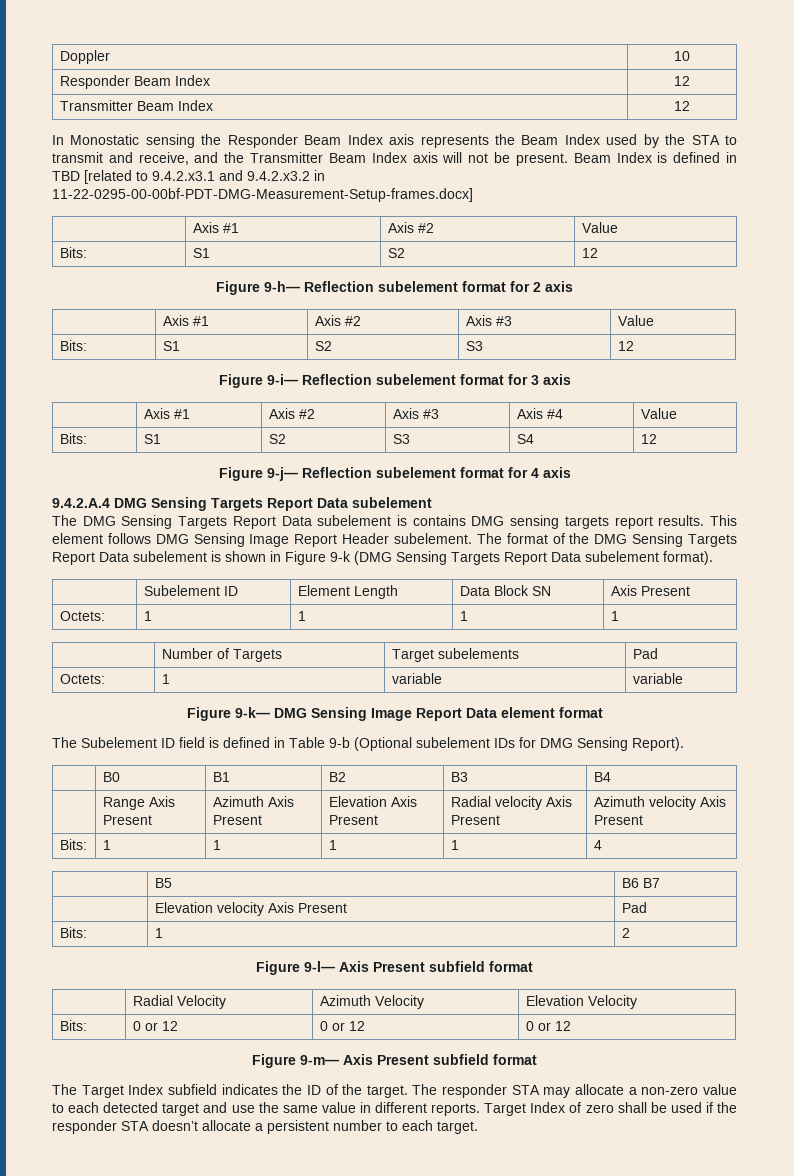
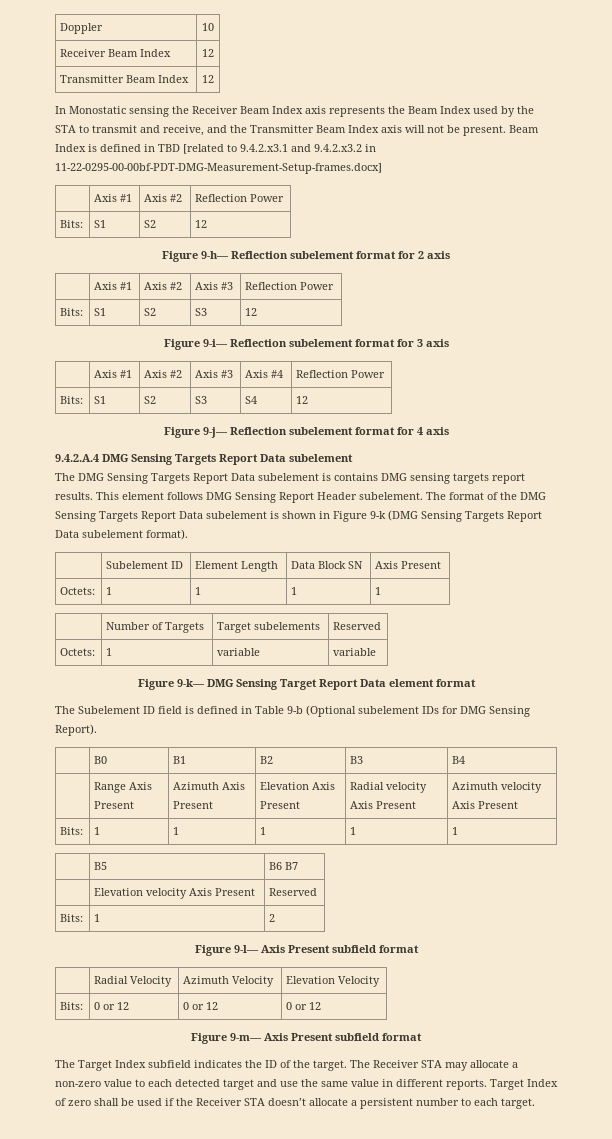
- Responder Beam Index | 12
+ Receiver Beam Index | 12
- In Monostatic sensing the Responder Beam Index axis represents the Beam Index used by the STA to transmit and receive, and the Transmitter Beam Index axis will not be present.
+ In Monostatic sensing the Receiver Beam Index axis represents the Beam Index used by the STA to transmit and receive, and the Transmitter Beam Index axis will not be present.
- | Axis #1 | Axis #2 | Value
+ | Axis #1 | Axis #2 | Reflection Power
- | Axis #1 | Axis #2 | Axis #3 | Value
+ | Axis #1 | Axis #2 | Axis #3 | Reflection Power
- | Axis #1 | Axis #2 | Axis #3 | Axis #4 | Value
+ | Axis #1 | Axis #2 | Axis #3 | Axis #4 | Reflection Power
- This element follows DMG Sensing Image Report Header subelement.
+ This element follows DMG Sensing Report Header subelement.
- | Number of Targets | Target subelements | Pad
+ | Number of Targets | Target subelements | Reserved
- Figure 9-k— DMG Sensing Image Report Data element format
+ Figure 9-k— DMG Sensing Target Report Data element format
- Bits: | 1 | 1 | 1 | 1 | 4
+ Bits: | 1 | 1 | 1 | 1 | 1
- | Elevation velocity Axis Present | Pad
+ | Elevation velocity Axis Present | Reserved
- The responder STA may allocate a non-zero value to each detected target and use the same value in different reports.
+ The Receiver STA may allocate a non-zero value to each detected target and use the same value in different reports.
- Target Index of zero shall be used if the responder STA doesn’t allocate a persistent number to each target.
+ Target Index of zero shall be used if the Receiver STA doesn’t allocate a persistent number to each target.

